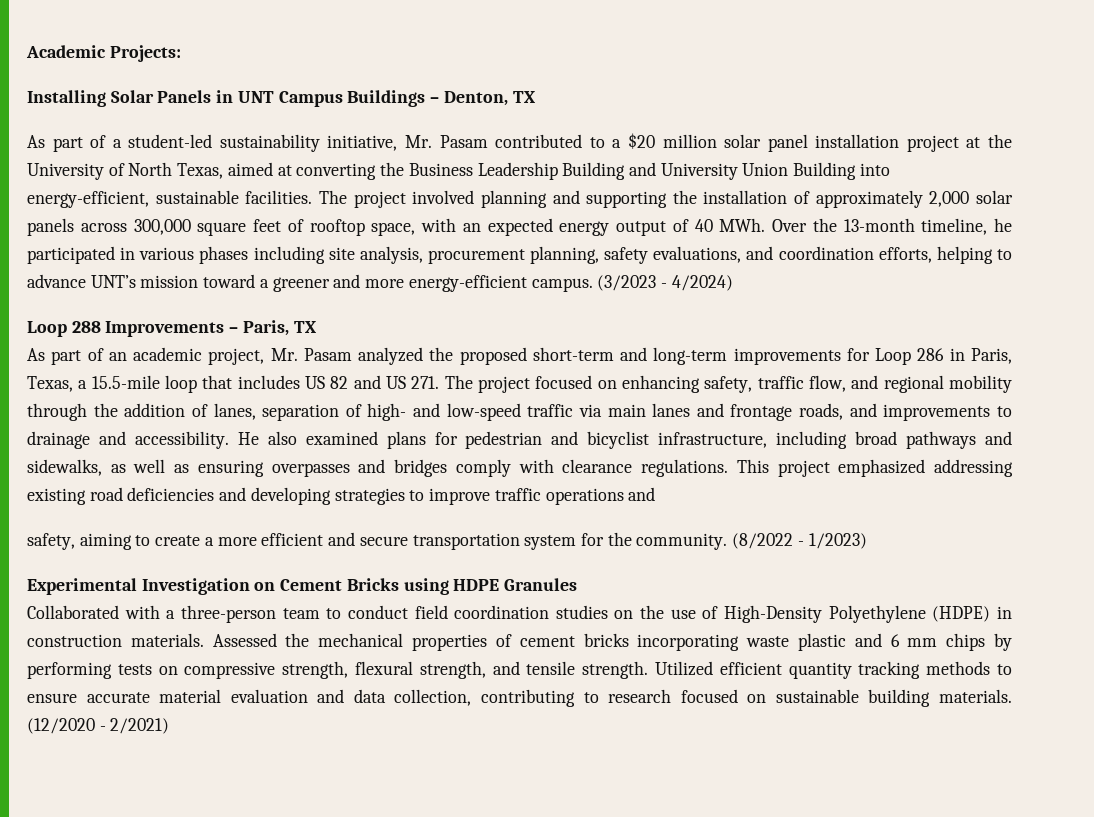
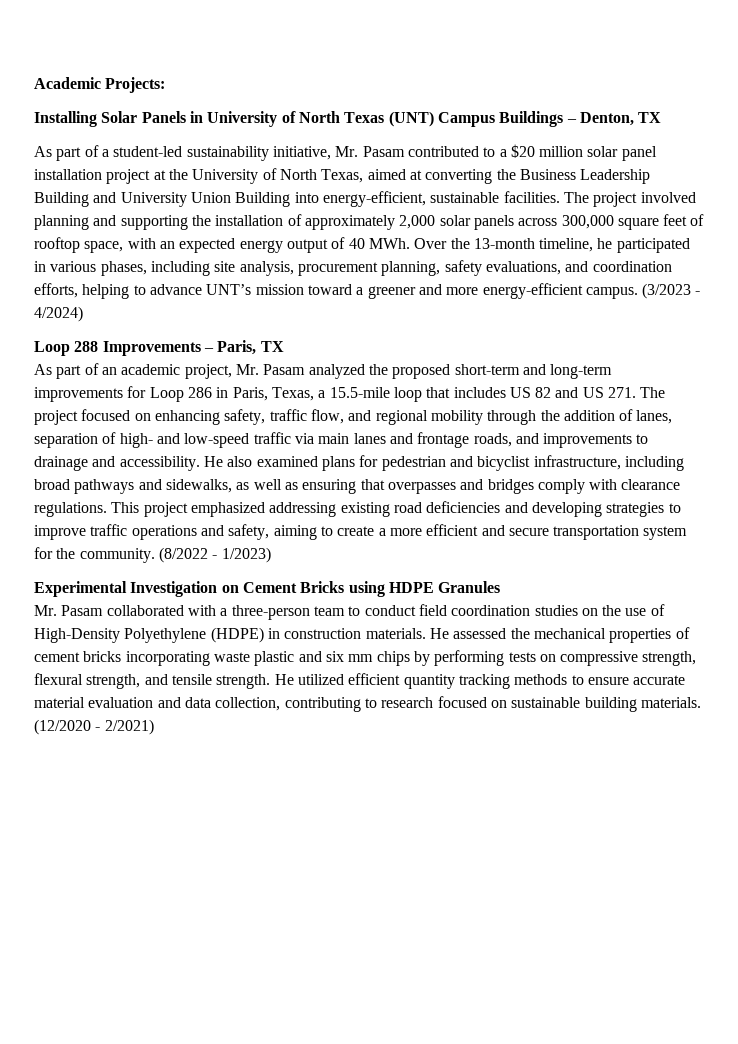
- Installing Solar Panels in UNT Campus Buildings – Denton, TX
+ Installing Solar Panels in University of North Texas (UNT) Campus Buildings – Denton, TX
- The project involved planning and supporting the installation of approximately 2,000 solar panels across 300,000 square feet of rooftop space, with an expected energy output of 40 MWh. Over the 13-month timeline, he participated in various phases including site analysis, procurement planning, safety evaluations, and coordination efforts, helping to advance UNT’s mission toward a greener and more energy-efficient campus.
+ The project involved planning and supporting the installation of approximately 2,000 solar panels across 300,000 square feet of rooftop space, with an expected energy output of 40 MWh. Over the 13-month timeline, he participated in various phases, including site analysis, procurement planning, safety evaluations, and coordination efforts, helping to advance UNT’s mission toward a greener and more energy-efficient campus.
- He also examined plans for pedestrian and bicyclist infrastructure, including broad pathways and sidewalks, as well as ensuring overpasses and bridges comply with clearance regulations.
+ He also examined plans for pedestrian and bicyclist infrastructure, including broad pathways and sidewalks, as well as ensuring that overpasses and bridges comply with clearance regulations.
- This project emphasized addressing existing road deficiencies and developing strategies to improve traffic operations and
- safety, aiming to create a more efficient and secure transportation system for the community.
+ This project emphasized addressing existing road deficiencies and developing strategies to improve traffic operations and safety, aiming to create a more efficient and secure transportation system for the community.
- Collaborated with a three-person team to conduct field coordination studies on the use of High-Density Polyethylene (HDPE) in construction materials.
+ Mr. Pasam collaborated with a three-person team to conduct field coordination studies on the use of High-Density Polyethylene (HDPE) in construction materials.
- Assessed the mechanical properties of cement bricks incorporating waste plastic and 6 mm chips by performing tests on compressive strength, flexural strength, and tensile strength.
+ He assessed the mechanical properties of cement bricks incorporating waste plastic and six mm chips by performing tests on compressive strength, flexural strength, and tensile strength.
- Utilized efficient quantity tracking methods to ensure accurate material evaluation and data collection, contributing to research focused on sustainable building materials.
+ He utilized efficient quantity tracking methods to ensure accurate material evaluation and data collection, contributing to research focused on sustainable building materials.

